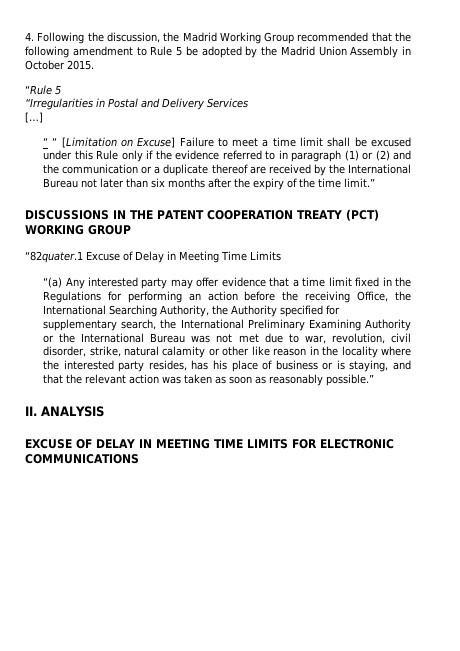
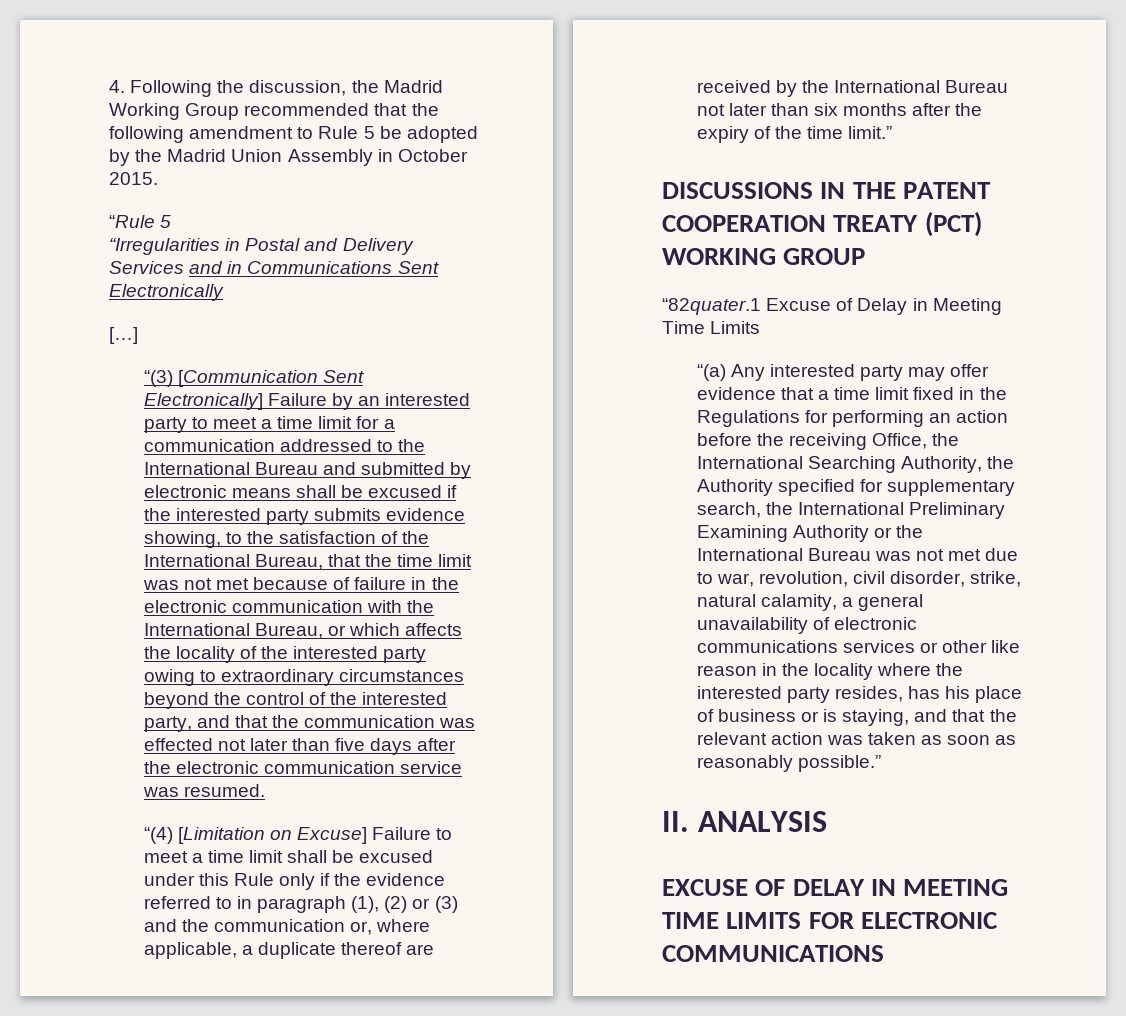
- “Irregularities in Postal and Delivery Services
+ “Irregularities in Postal and Delivery Services and in Communications Sent Electronically
  […]
- “ “ [Limitation on Excuse] Failure to meet a time limit shall be excused under this Rule only if the evidence referred to in paragraph (1) or (2) and the communication or a duplicate thereof are received by the International Bureau not later than six months after the expiry of the time limit.”
+ “(3) [Communication Sent Electronically] Failure by an interested party to meet a time limit for a communication addressed to the International Bureau and submitted by electronic means shall be excused if the interested party submits evidence showing, to the satisfaction of the International Bureau, that the time limit was not met because of failure in the electronic communication with the International Bureau, or which affects the locality of the interested party owing to extraordinary circumstances beyond the control of the interested party, and that the communication was effected not later than five days after the electronic communication service was resumed.
+ “(4) [Limitation on Excuse] Failure to meet a time limit shall be excused under this Rule only if the evidence referred to in paragraph (1), (2) or (3) and the communication or, where applicable, a duplicate thereof are received by the International Bureau not later than six months after the expiry of the time limit.”
- “(a) Any interested party may offer evidence that a time limit fixed in the Regulations for performing an action before the receiving Office, the International Searching Authority, the Authority specified for supplementary search, the International Preliminary Examining Authority or the International Bureau was not met due to war, revolution, civil disorder, strike, natural calamity or other like reason in the locality where the interested party resides, has his place of business or is staying, and that the relevant action was taken as soon as reasonably possible.”
+ “(a) Any interested party may offer evidence that a time limit fixed in the Regulations for performing an action before the receiving Office, the International Searching Authority, the Authority specified for supplementary search, the International Preliminary Examining Authority or the International Bureau was not met due to war, revolution, civil disorder, strike, natural calamity, a general unavailability of electronic communications services or other like reason in the locality where the interested party resides, has his place of business or is staying, and that the relevant action was taken as soon as reasonably possible.”

